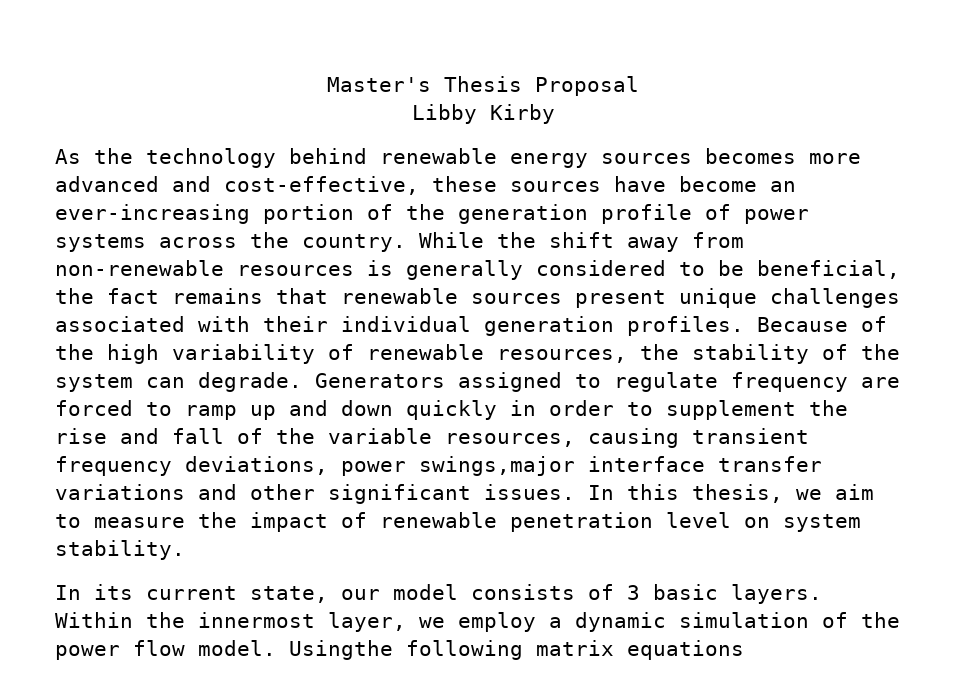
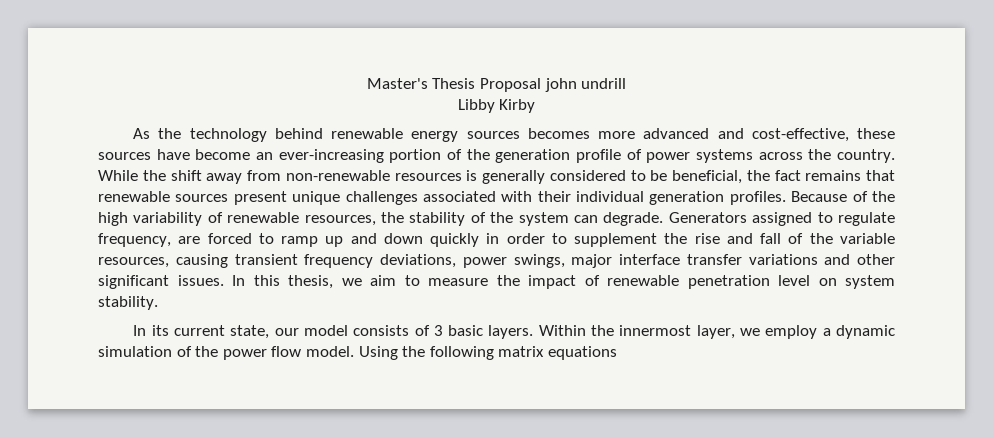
- Master's Thesis Proposal
+ Master's Thesis Proposal john undrill
- Generators assigned to regulate frequency are forced to ramp up and down quickly in order to supplement the rise and fall of the variable resources, causing transient frequency deviations, power swings,major interface transfer variations and other significant issues.
+ Generators assigned to regulate frequency, are forced to ramp up and down quickly in order to supplement the rise and fall of the variable resources, causing transient frequency deviations, power swings, major interface transfer variations and other significant issues.
- Usingthe following matrix equations
+ Using the following matrix equations

